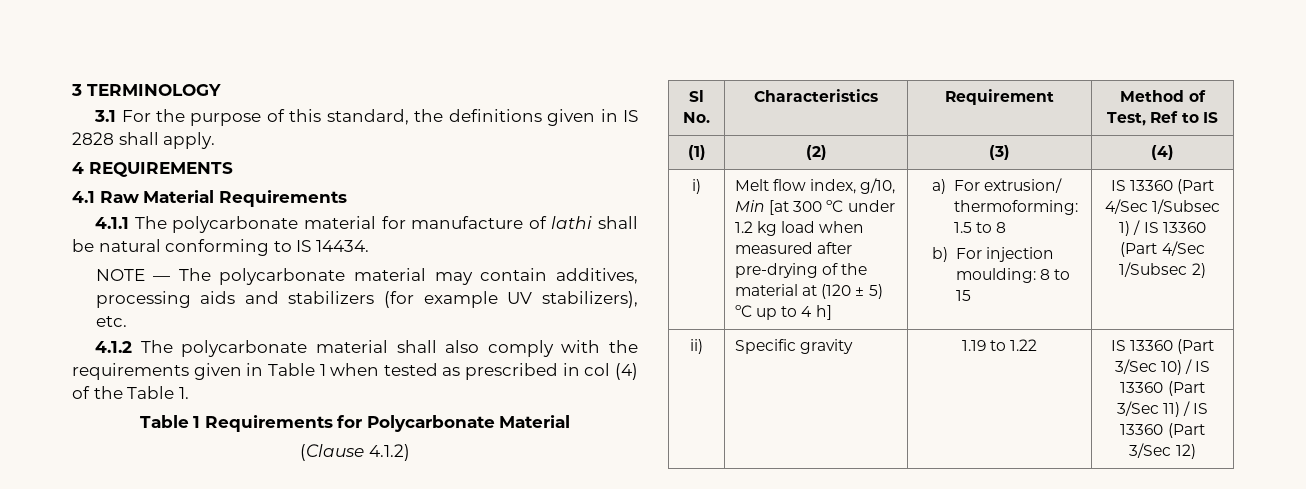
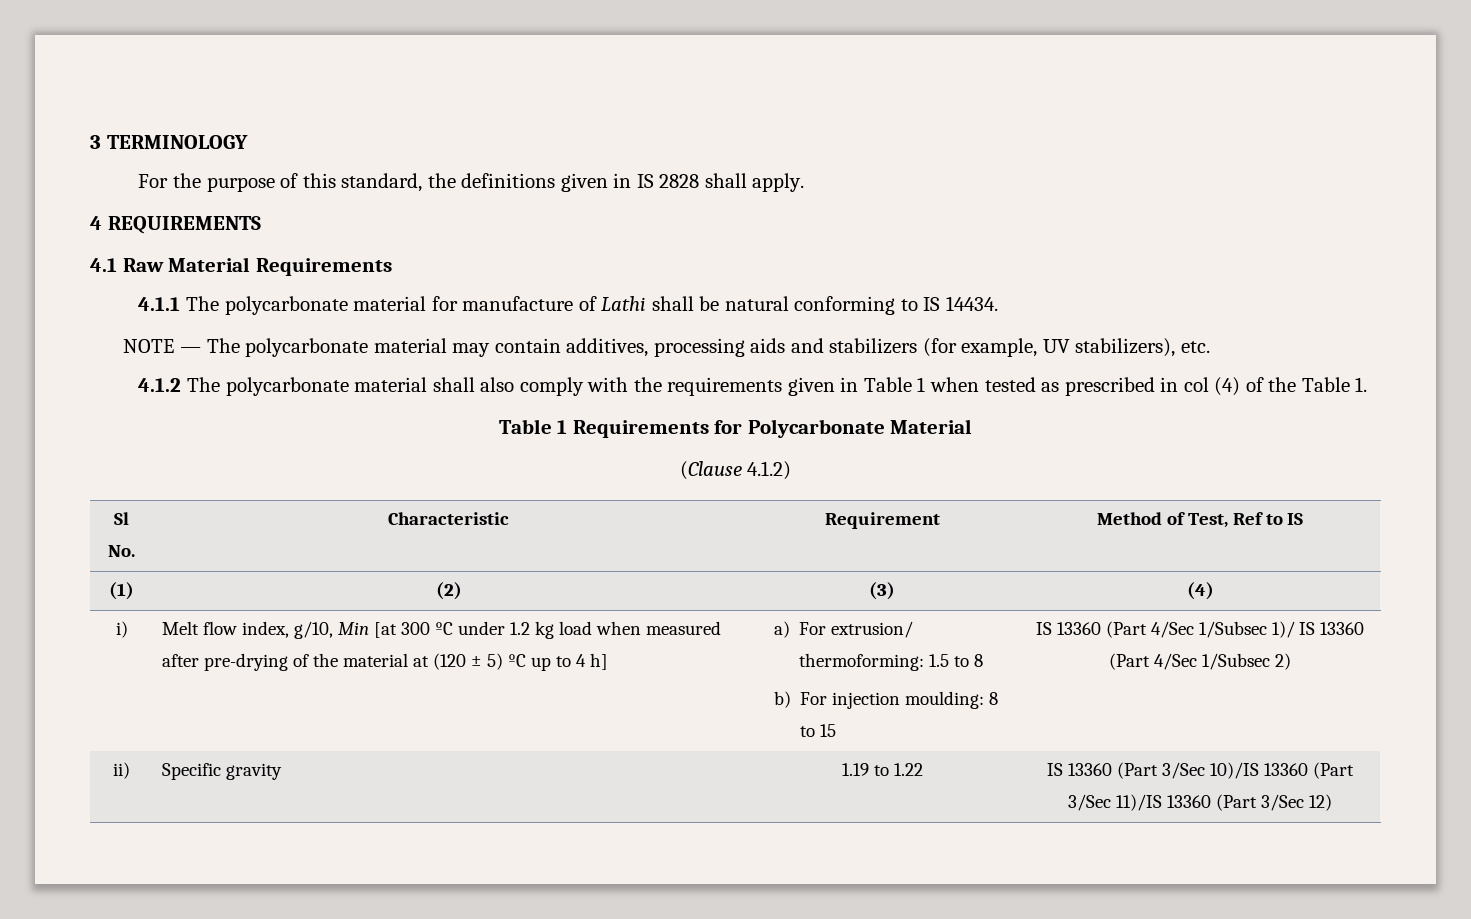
- 3.1 For the purpose of this standard, the definitions given in IS 2828 shall apply.
+ For the purpose of this standard, the definitions given in IS 2828 shall apply.
- 4.1.1 The polycarbonate material for manufacture of lathi shall be natural conforming to IS 14434.
+ 4.1.1 The polycarbonate material for manufacture of Lathi shall be natural conforming to IS 14434.
- NOTE ― The polycarbonate material may contain additives, processing aids and stabilizers (for example UV stabilizers), etc.
+ NOTE ― The polycarbonate material may contain additives, processing aids and stabilizers (for example, UV stabilizers), etc.
- Sl No. | Characteristics | Requirement | Method of Test, Ref to IS
+ Sl No. | Characteristic | Requirement | Method of Test, Ref to IS
- IS 13360 (Part 4/Sec 1/Subsec 1) / IS 13360 (Part 4/Sec 1/Subsec 2)
+ IS 13360 (Part 4/Sec 1/Subsec 1)/ IS 13360 (Part 4/Sec 1/Subsec 2)
- ii) | Specific gravity | 1.19 to 1.22 | IS 13360 (Part 3/Sec 10) / IS 13360 (Part 3/Sec 11) / IS 13360 (Part 3/Sec 12)
+ ii) | Specific gravity | 1.19 to 1.22 | IS 13360 (Part 3/Sec 10)/IS 13360 (Part 3/Sec 11)/IS 13360 (Part 3/Sec 12)

